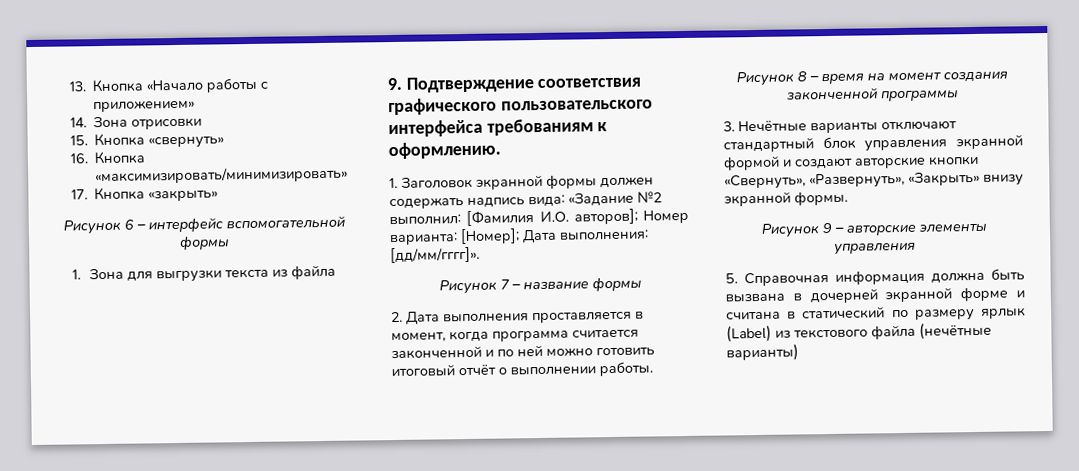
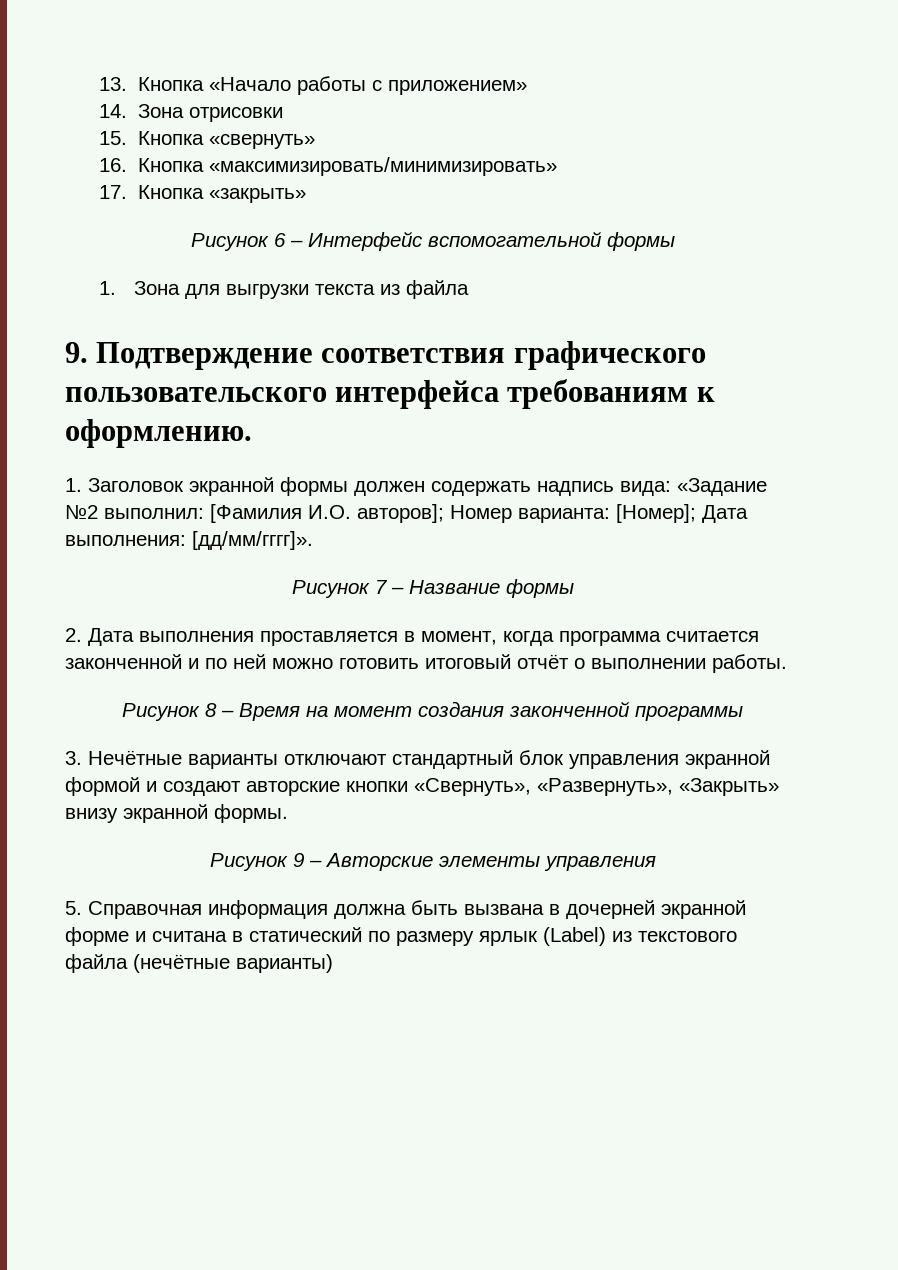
- Рисунок 6 – интерфейс вспомогательной формы
+ Рисунок 6 – Интерфейс вспомогательной формы
- Рисунок 7 – название формы
+ Рисунок 7 – Название формы
- Рисунок 8 – время на момент создания законченной программы
+ Рисунок 8 – Время на момент создания законченной программы
- Рисунок 9 – авторские элементы управления
+ Рисунок 9 – Авторские элементы управления

